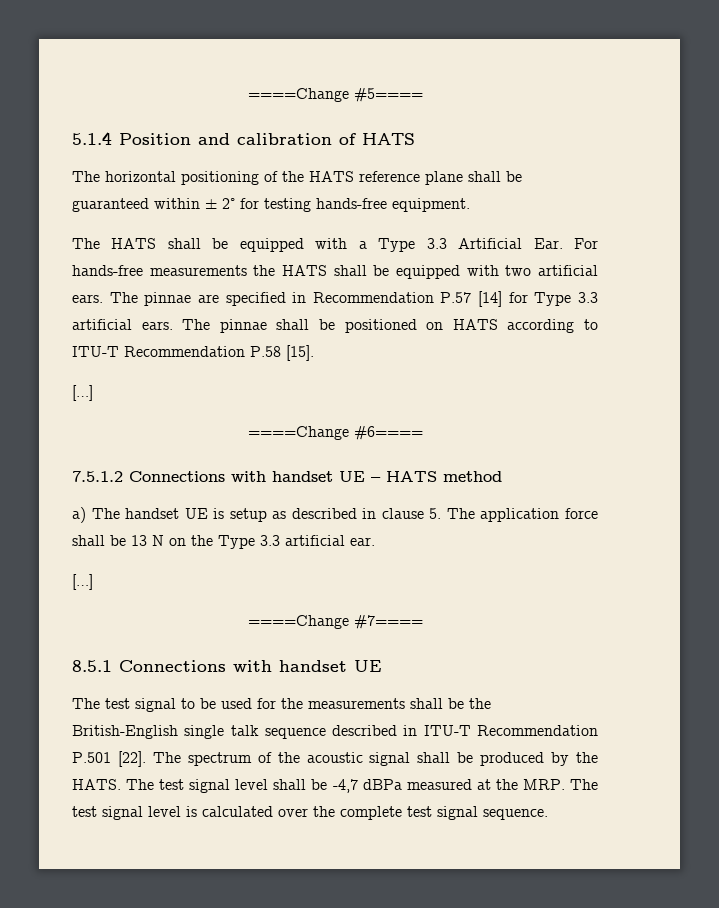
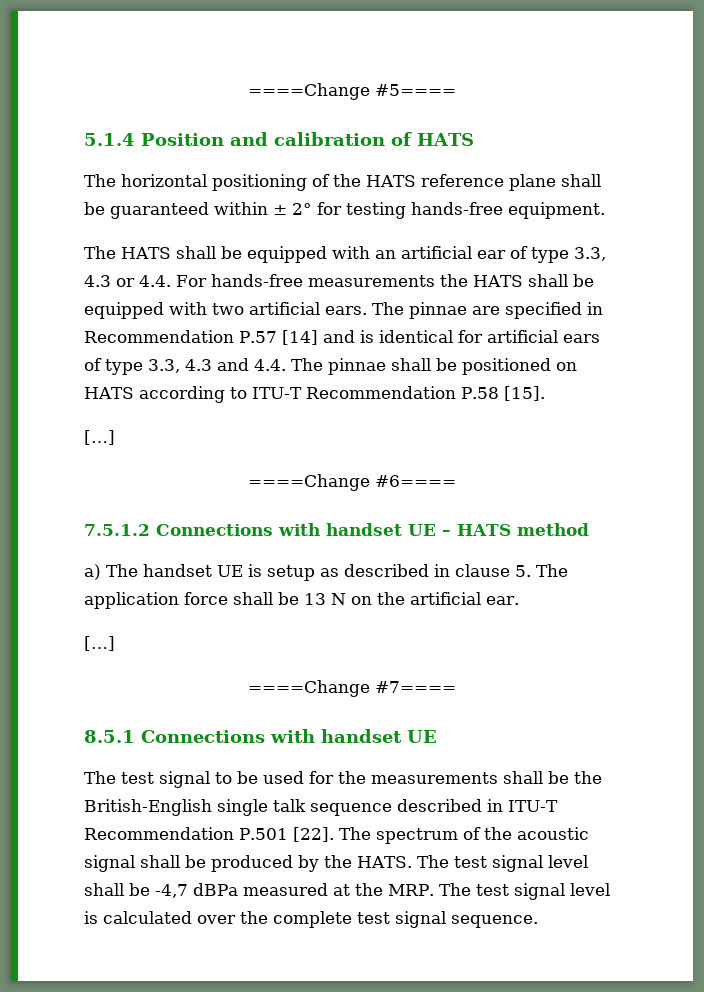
- The HATS shall be equipped with a Type 3.3 Artificial Ear. For hands-free measurements the HATS shall be equipped with two artificial ears.
+ The HATS shall be equipped with an artificial ear of type 3.3, 4.3 or 4.4. For hands-free measurements the HATS shall be equipped with two artificial ears.
- The pinnae are specified in Recommendation P.57 [14] for Type 3.3 artificial ears. The pinnae shall be positioned on HATS according to ITU-T Recommendation P.58 [15].
+ The pinnae are specified in Recommendation P.57 [14] and is identical for artificial ears of type 3.3, 4.3 and 4.4. The pinnae shall be positioned on HATS according to ITU-T Recommendation P.58 [15].
- a) The handset UE is setup as described in clause 5. The application force shall be 13 N on the Type 3.3 artificial ear.
+ a) The handset UE is setup as described in clause 5. The application force shall be 13 N on the artificial ear.

